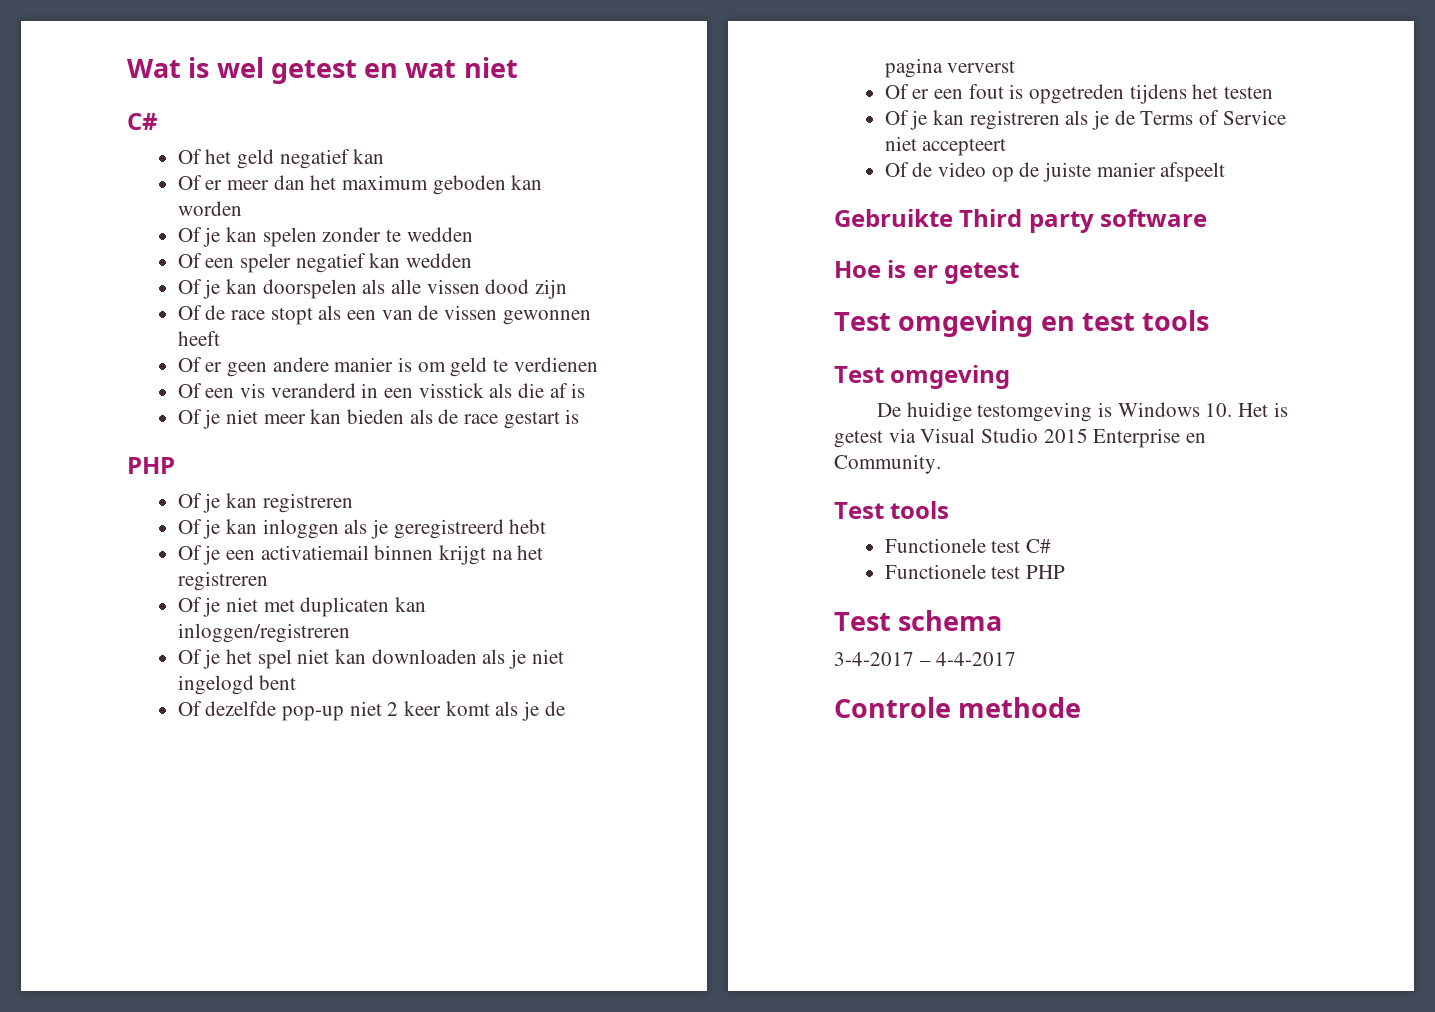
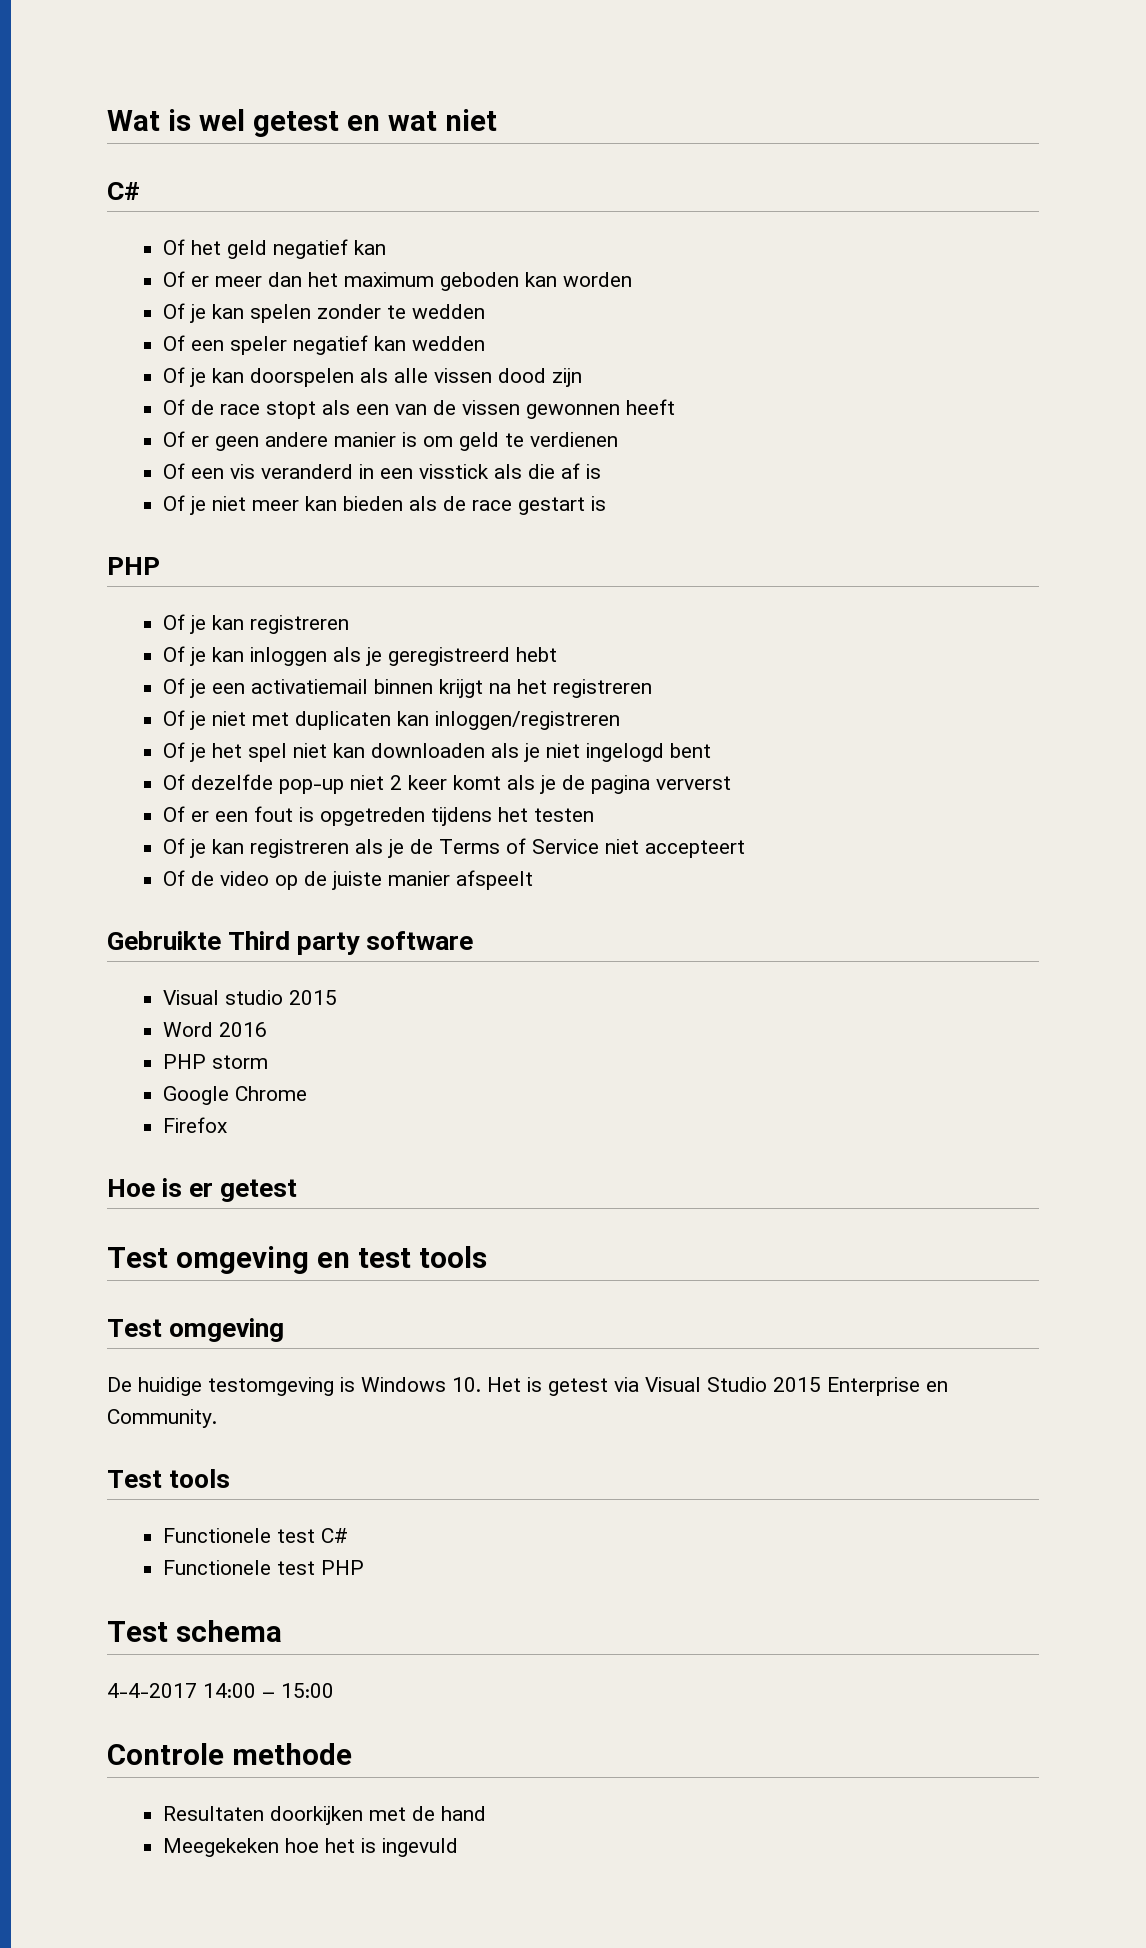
+ Visual studio 2015
+ Word 2016
+ PHP storm
+ Google Chrome
+ Firefox
- 3-4-2017 – 4-4-2017
+ 4-4-2017 14:00 – 15:00
  Controle methode
+ Resultaten doorkijken met de hand
+ Meegekeken hoe het is ingevuld

